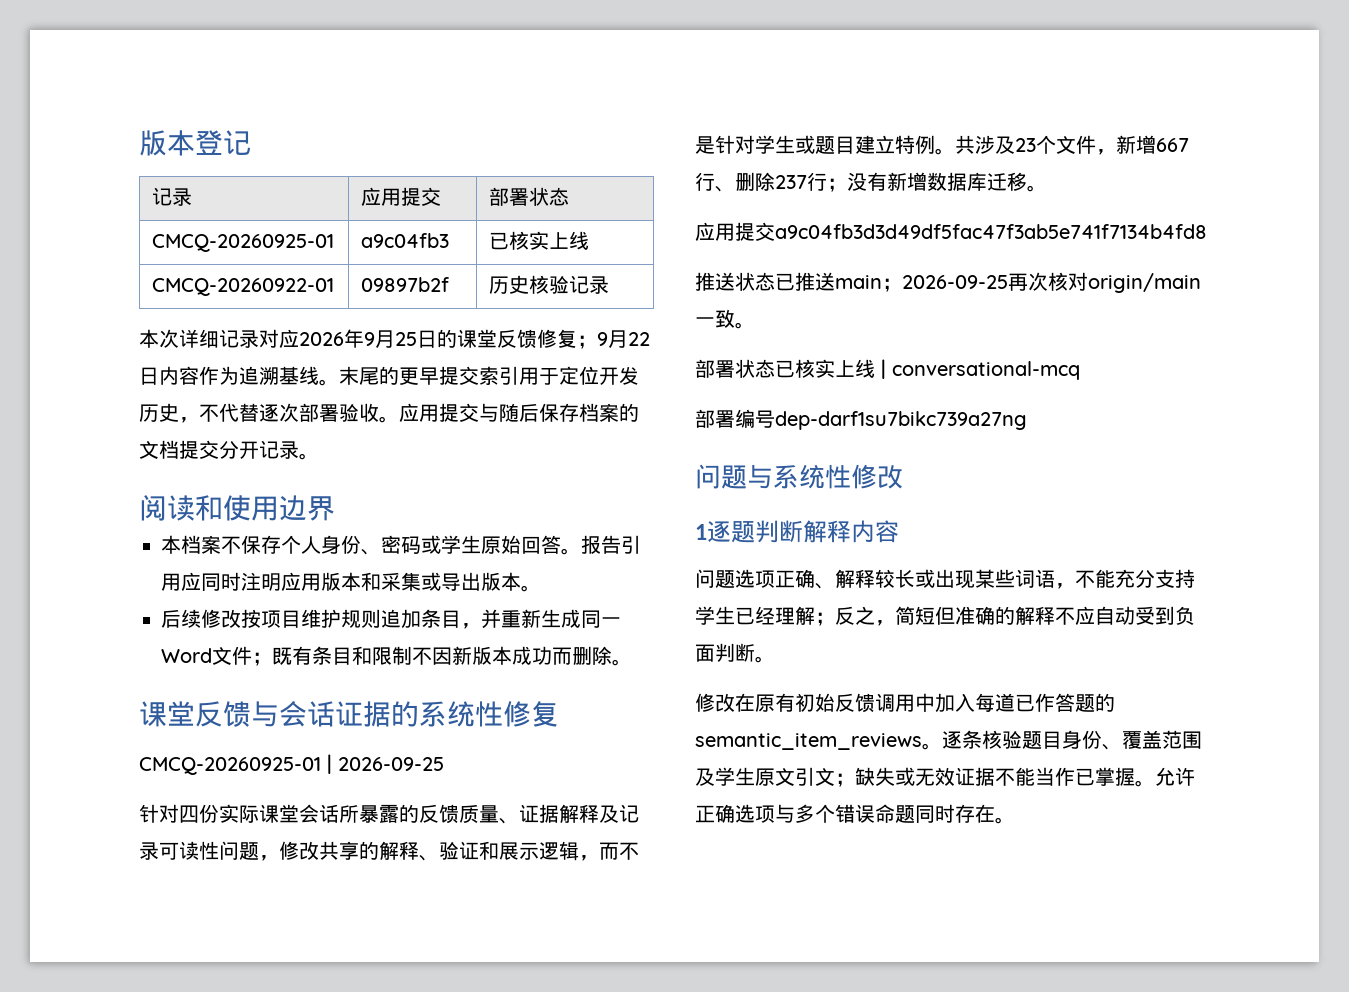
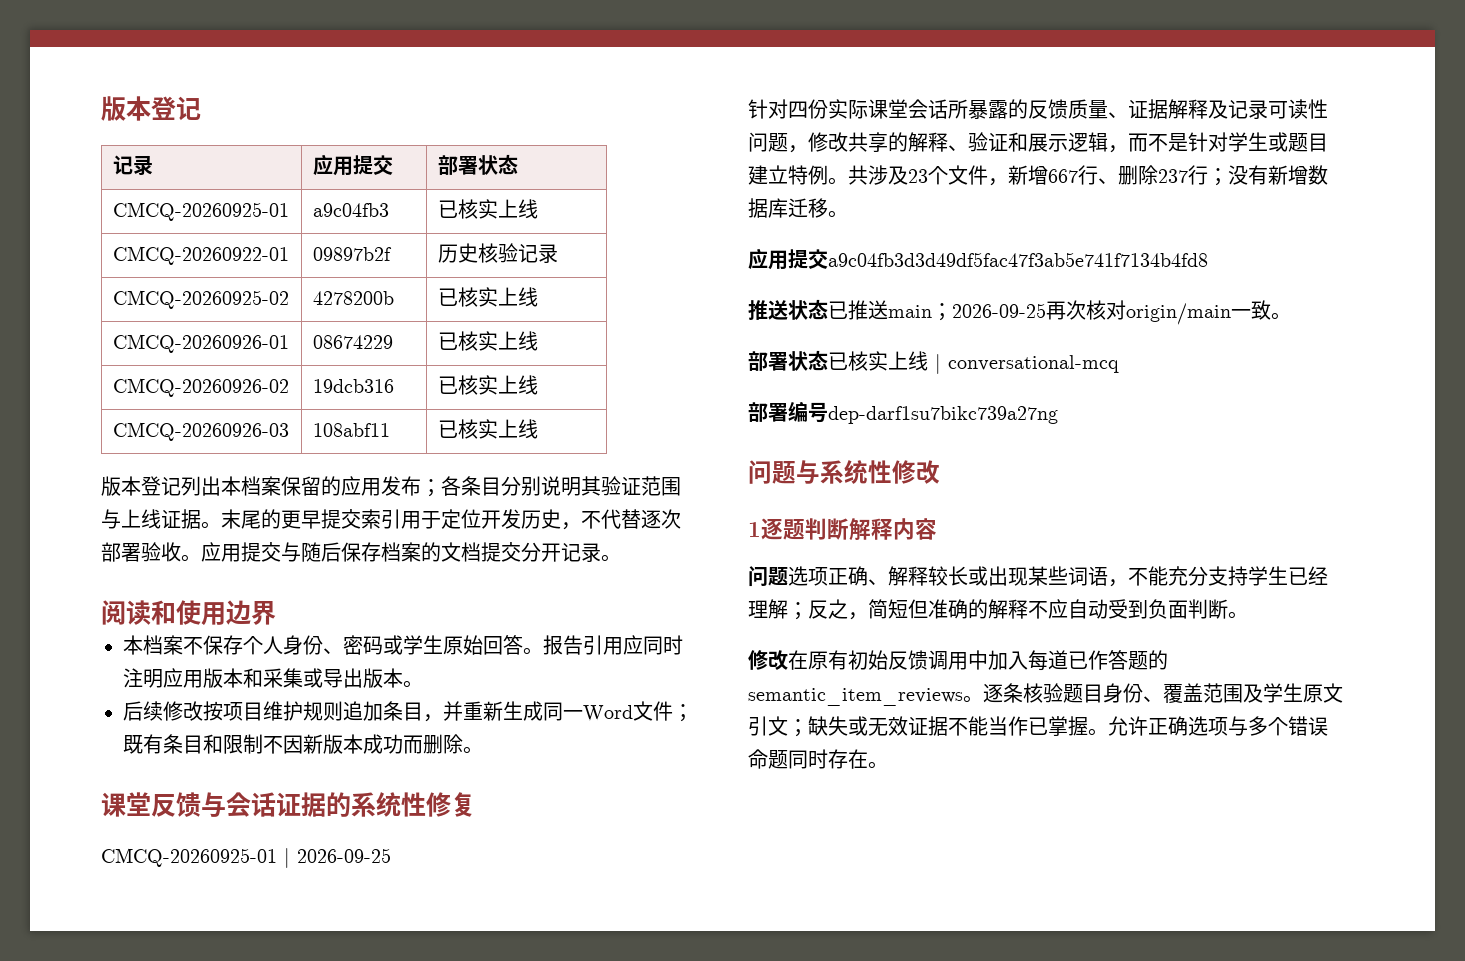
- 本次详细记录对应2026年9月25日的课堂反馈修复；9月22日内容作为追溯基线。
+ CMCQ-20260925-02 | 4278200b | 已核实上线
+ CMCQ-20260926-01 | 08674229 | 已核实上线
+ CMCQ-20260926-02 | 19dcb316 | 已核实上线
+ CMCQ-20260926-03 | 108abf11 | 已核实上线
+ 版本登记列出本档案保留的应用发布；各条目分别说明其验证范围与上线证据。

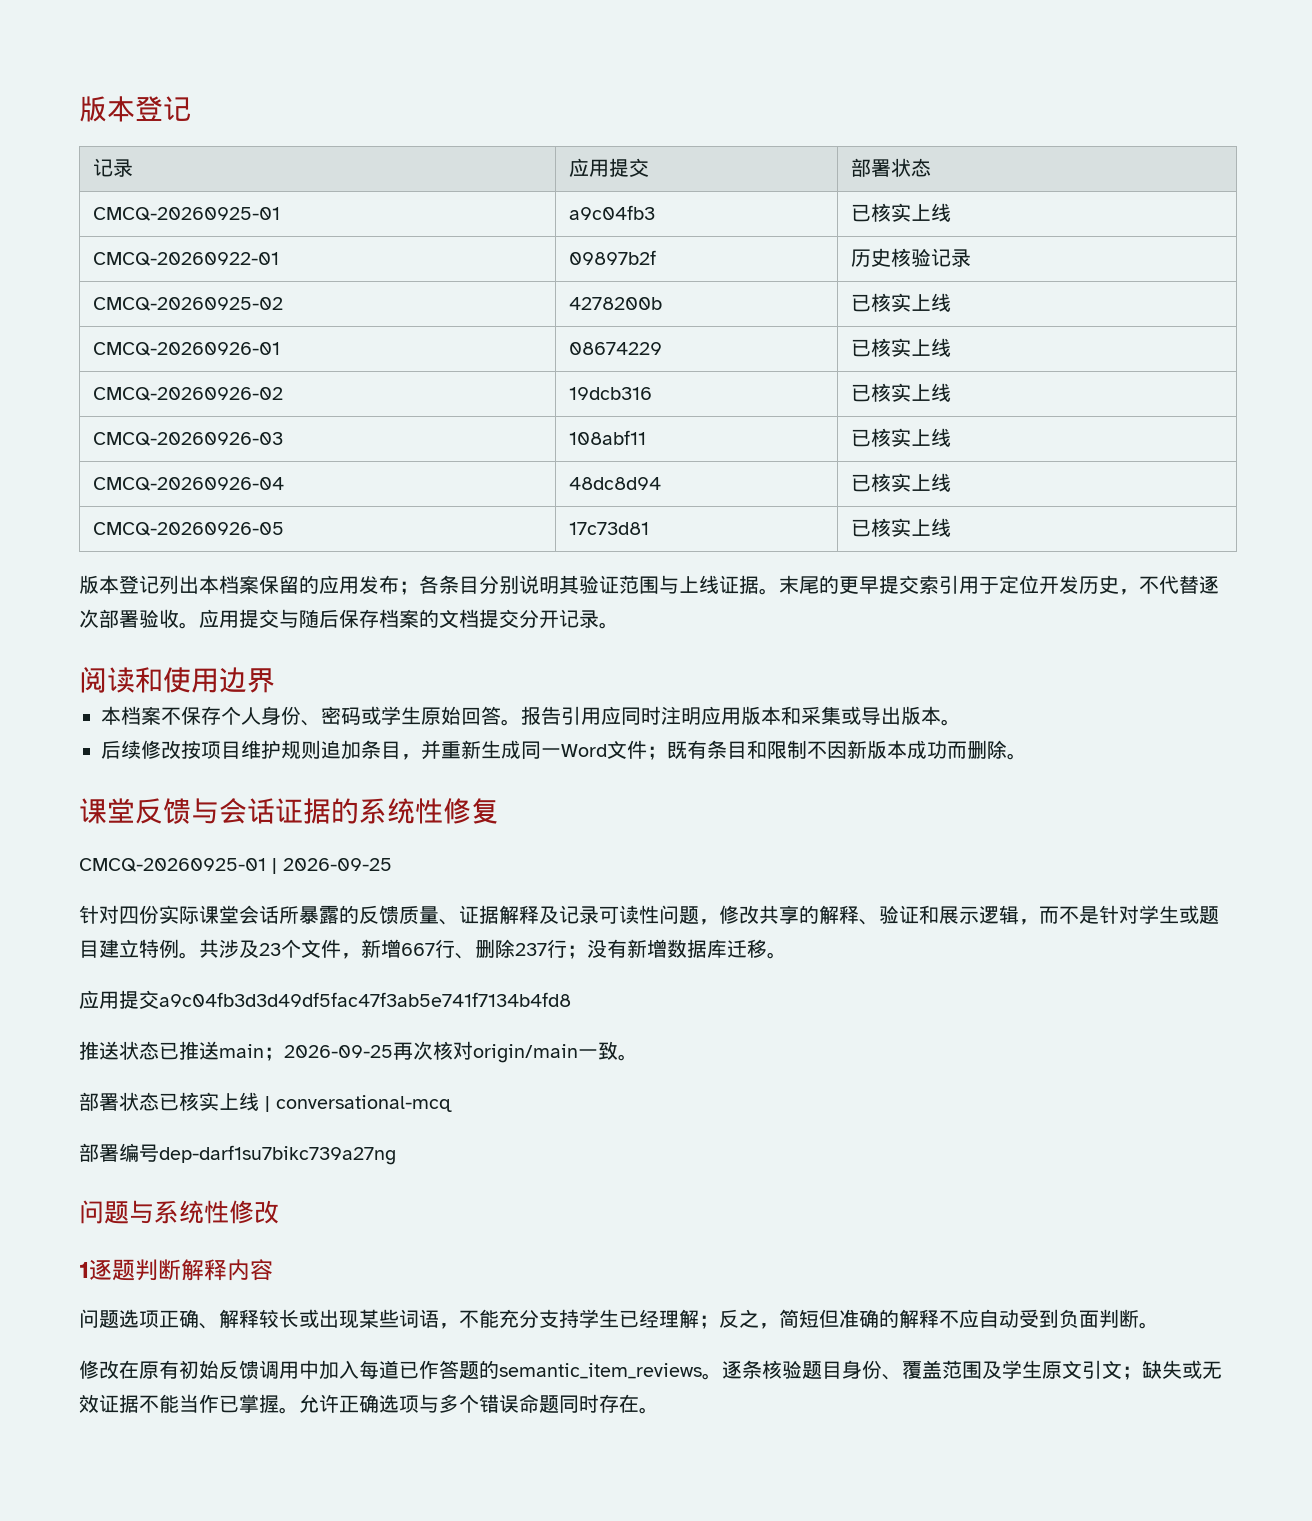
+ CMCQ-20260926-04 | 48dc8d94 | 已核实上线
+ CMCQ-20260926-05 | 17c73d81 | 已核实上线

